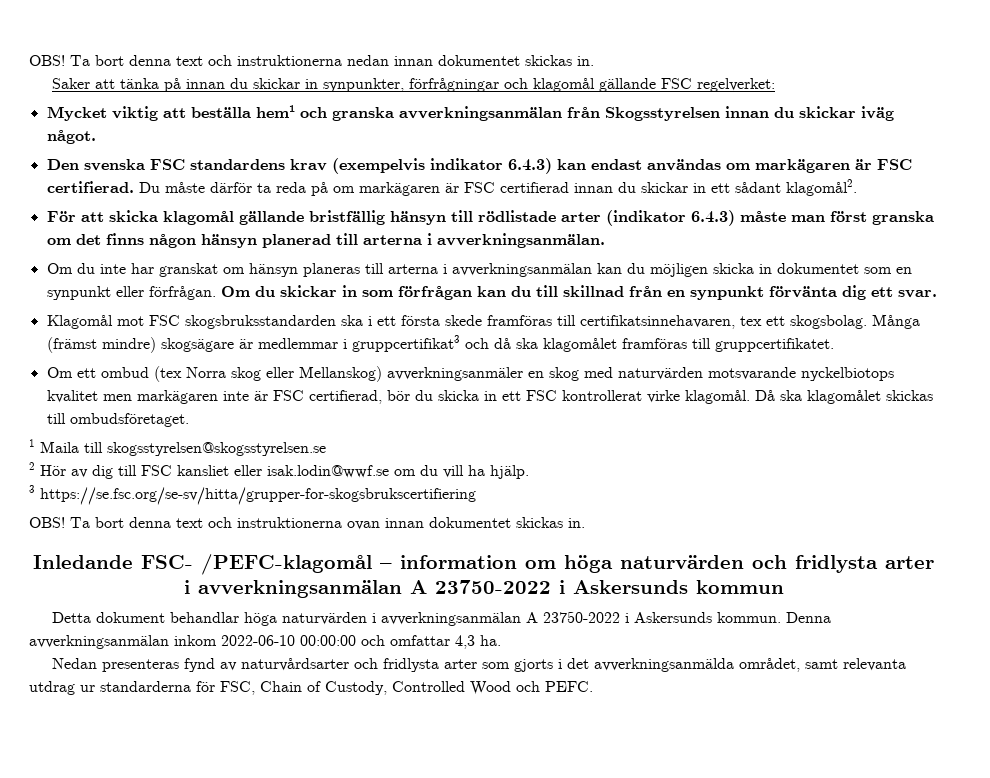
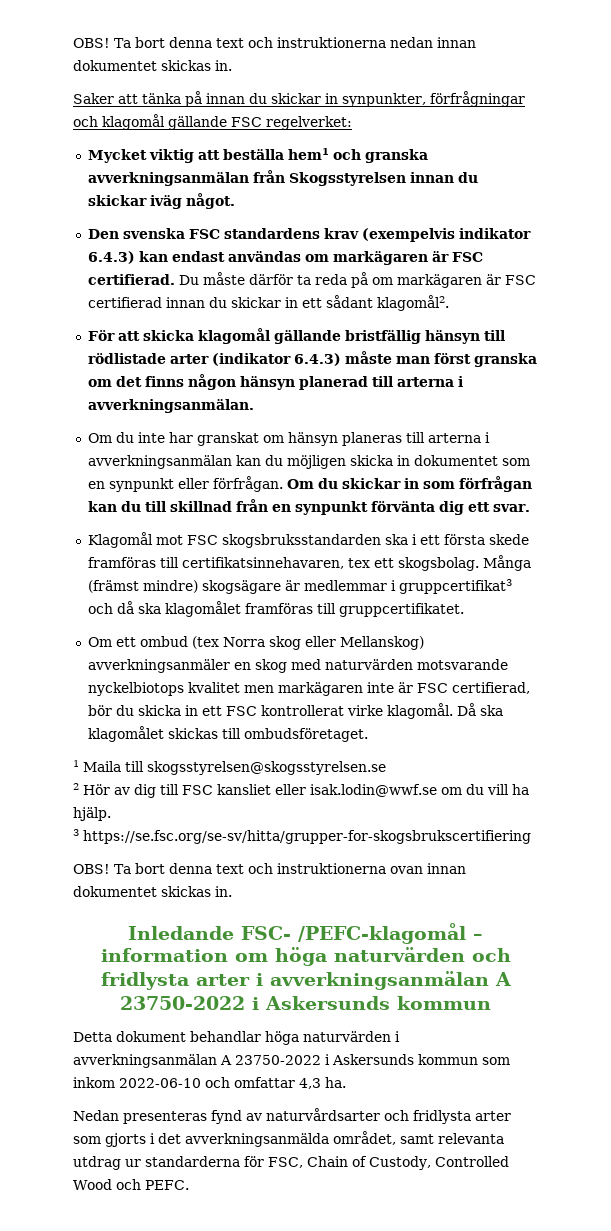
- Detta dokument behandlar höga naturvärden i avverkningsanmälan A 23750-2022 i Askersunds kommun. Denna avverkningsanmälan inkom 2022-06-10 00:00:00 och omfattar 4,3 ha.
+ Detta dokument behandlar höga naturvärden i avverkningsanmälan A 23750-2022 i Askersunds kommun som inkom 2022-06-10 och omfattar 4,3 ha.

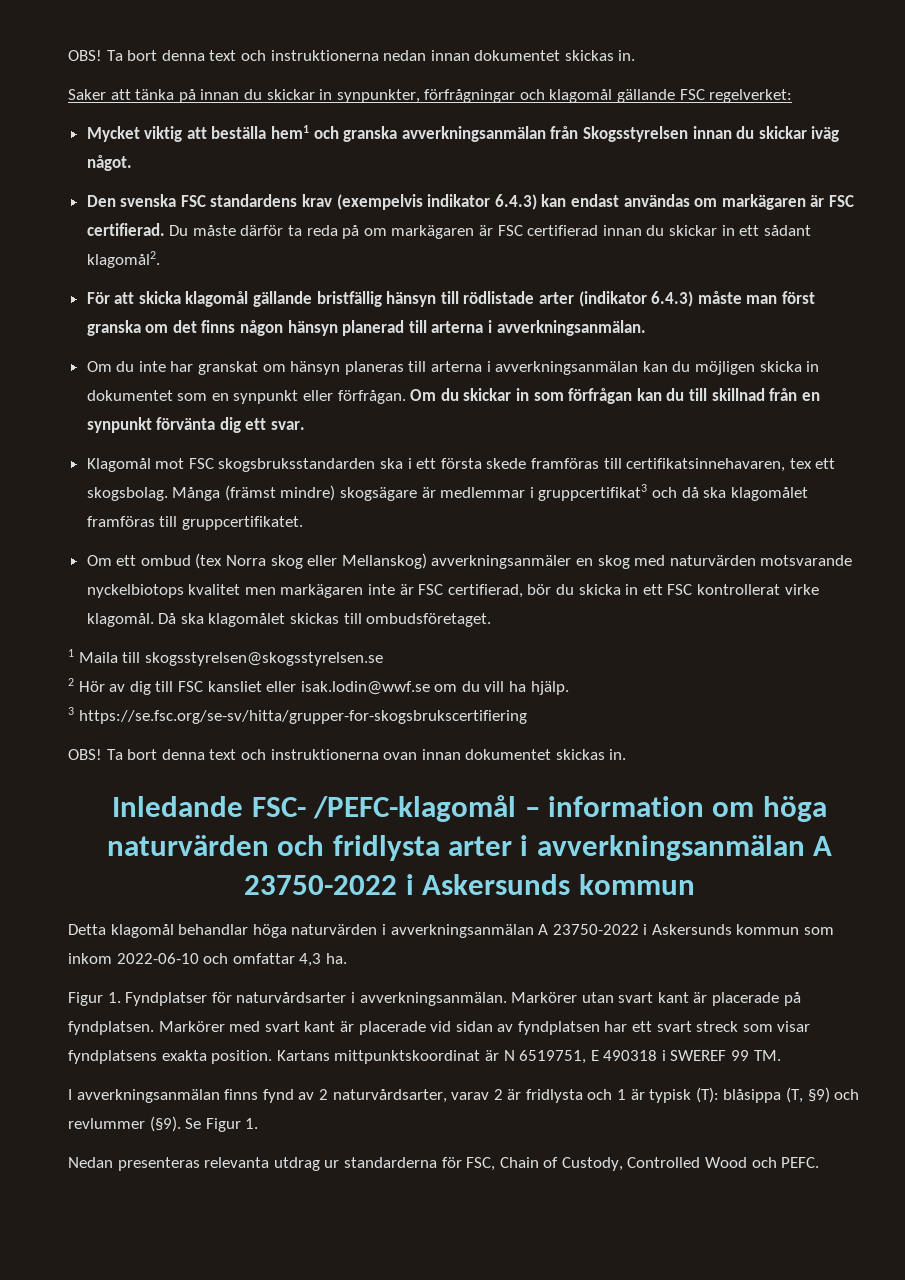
- Detta dokument behandlar höga naturvärden i avverkningsanmälan A 23750-2022 i Askersunds kommun som inkom 2022-06-10 och omfattar 4,3 ha.
+ Detta klagomål behandlar höga naturvärden i avverkningsanmälan A 23750-2022 i Askersunds kommun som inkom 2022-06-10 och omfattar 4,3 ha.
- Nedan presenteras fynd av naturvårdsarter och fridlysta arter som gjorts i det avverkningsanmälda området, samt relevanta utdrag ur standarderna för FSC, Chain of Custody, Controlled Wood och PEFC.
+ Figur 1. Fyndplatser för naturvårdsarter i avverkningsanmälan. Markörer utan svart kant är placerade på fyndplatsen. Markörer med svart kant är placerade vid sidan av fyndplatsen har ett svart streck som visar fyndplatsens exakta position. Kartans mittpunktskoordinat är N 6519751, E 490318 i SWEREF 99 TM.
+ I avverkningsanmälan finns fynd av 2 naturvårdsarter, varav 2 är fridlysta och 1 är typisk (T): blåsippa (T, §9) och revlummer (§9). Se Figur 1.
+ Nedan presenteras relevanta utdrag ur standarderna för FSC, Chain of Custody, Controlled Wood och PEFC.

